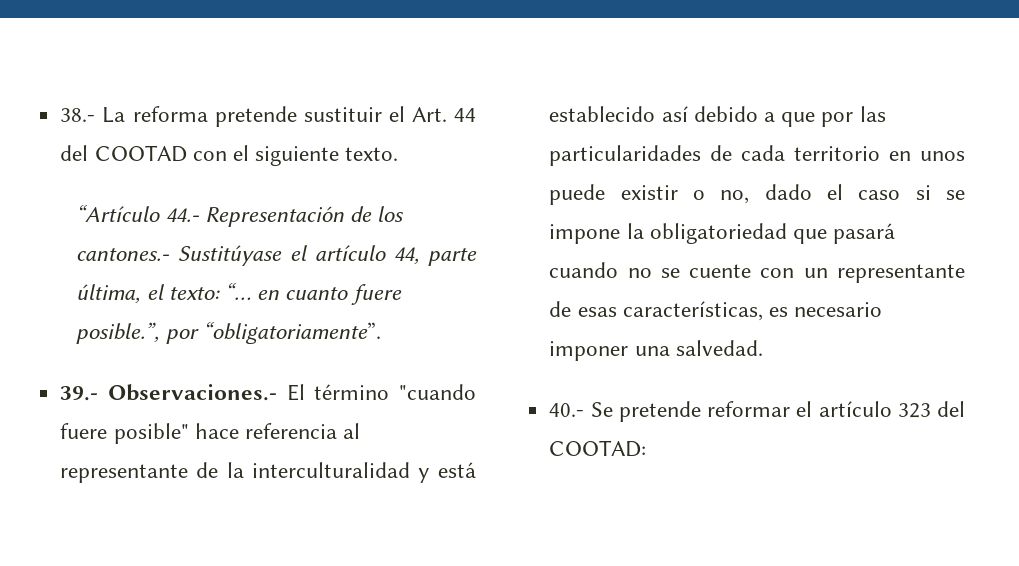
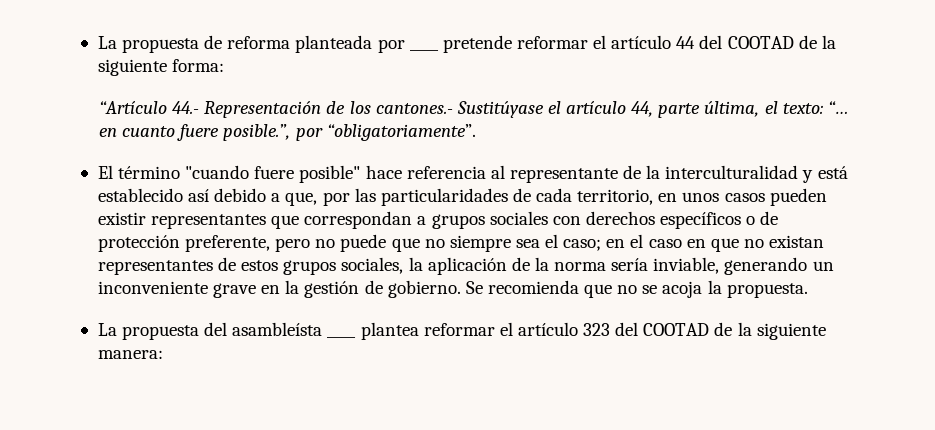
- 38.- La reforma pretende sustituir el Art. 44 del COOTAD con el siguiente texto.
+ La propuesta de reforma planteada por ____ pretende reformar el artículo 44 del COOTAD de la siguiente forma:
- 39.- Observaciones.- El término "cuando fuere posible" hace referencia al representante de la interculturalidad y está establecido así debido a que por las particularidades de cada territorio en unos puede existir o no, dado el caso si se impone la obligatoriedad que pasará cuando no se cuente con un representante de esas características, es necesario imponer una salvedad.
- 40.- Se pretende reformar el artículo 323 del COOTAD:
+ El término "cuando fuere posible" hace referencia al representante de la interculturalidad y está establecido así debido a que, por las particularidades de cada territorio, en unos casos pueden existir representantes que correspondan a grupos sociales con derechos específicos o de protección preferente, pero no puede que no siempre sea el caso; en el caso en que no existan representantes de estos grupos sociales, la aplicación de la norma sería inviable, generando un inconveniente grave en la gestión de gobierno. Se recomienda que no se acoja la propuesta.
+ La propuesta del asambleísta ____ plantea reformar el artículo 323 del COOTAD de la siguiente manera:

